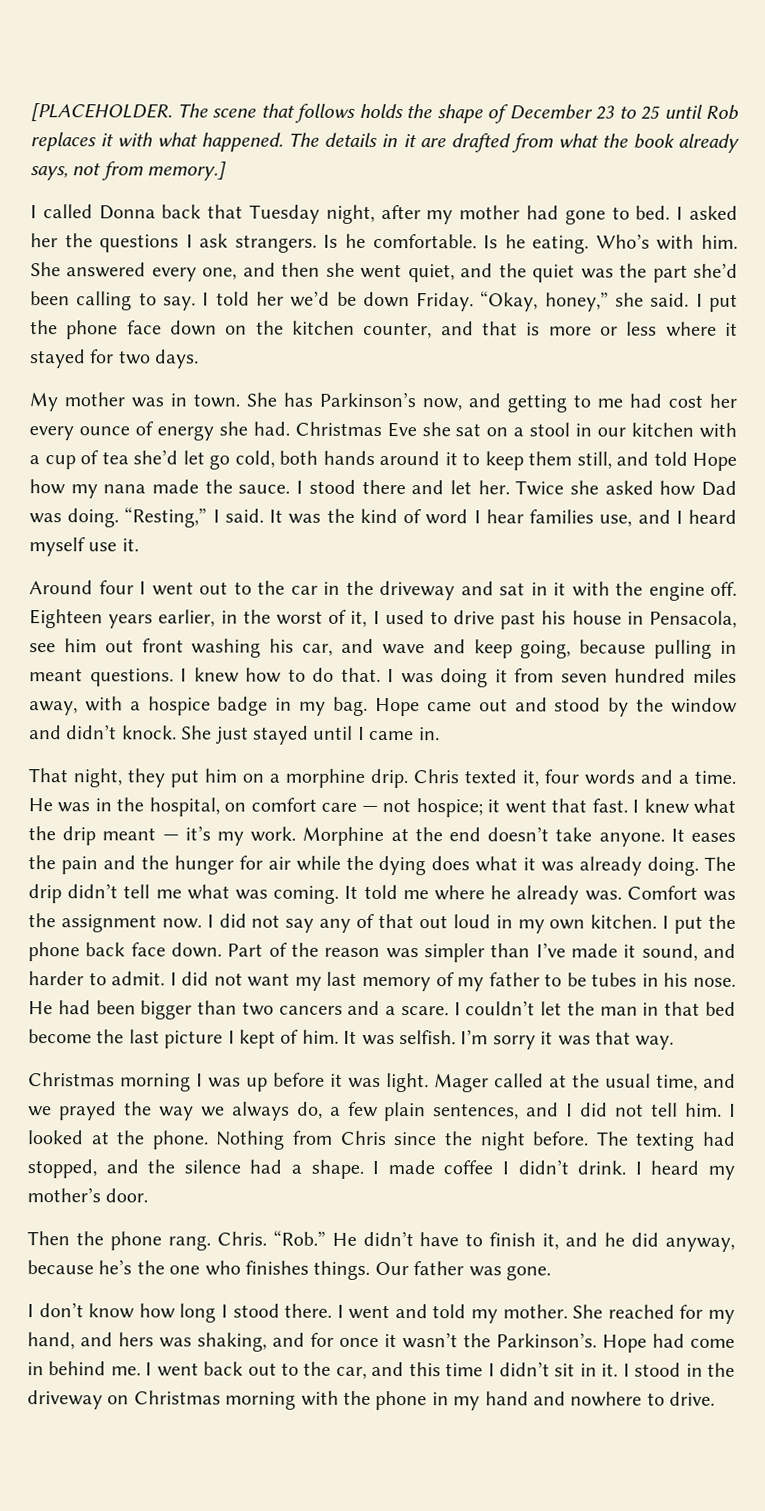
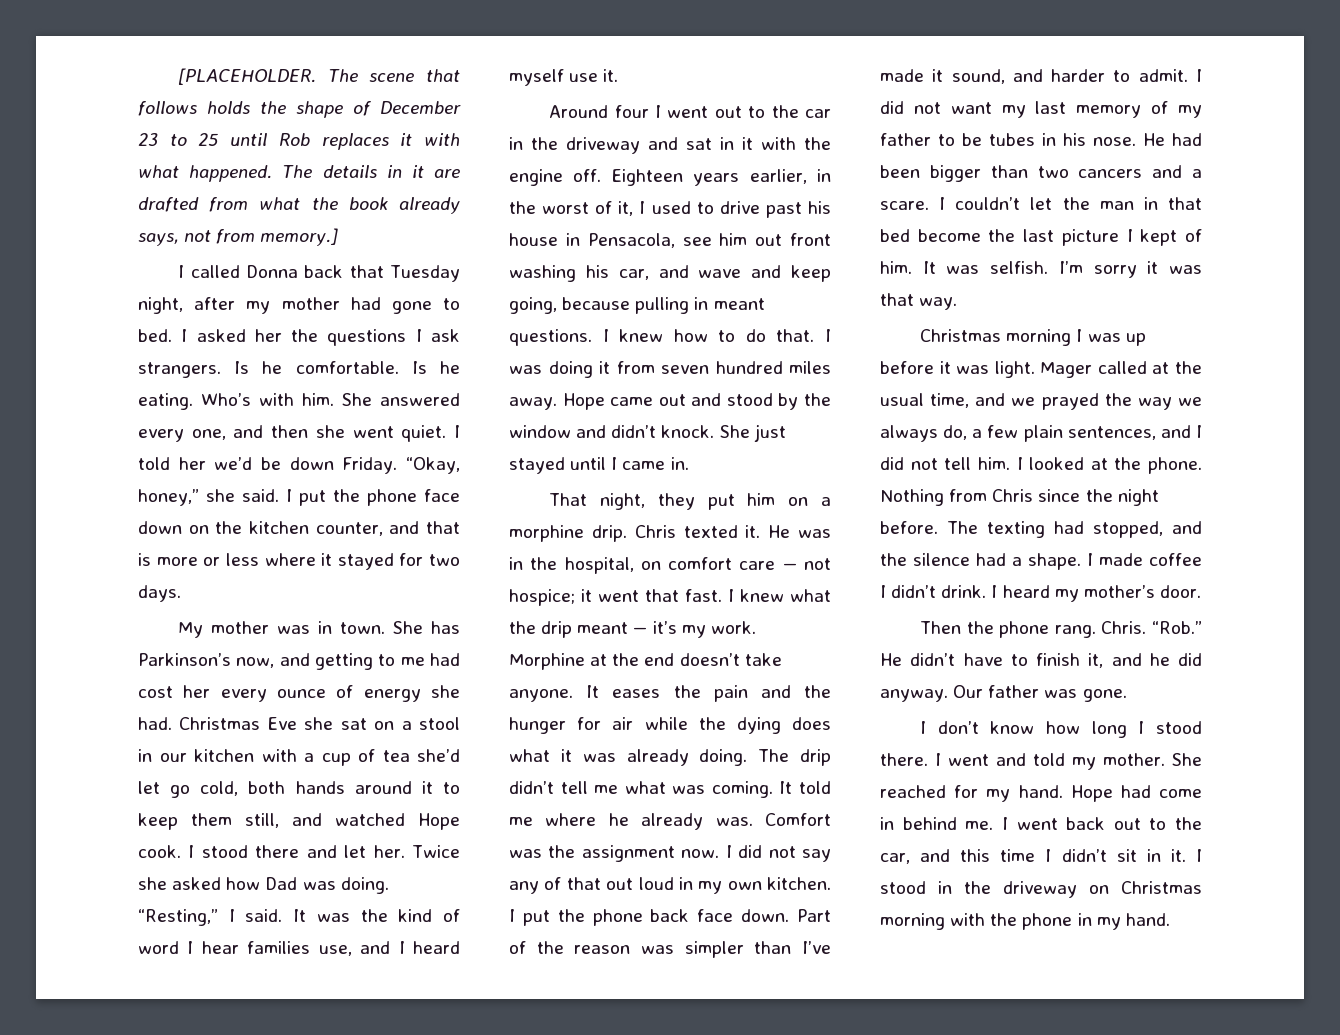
- She answered every one, and then she went quiet, and the quiet was the part she’d been calling to say.
+ She answered every one, and then she went quiet.
- Christmas Eve she sat on a stool in our kitchen with a cup of tea she’d let go cold, both hands around it to keep them still, and told Hope how my nana made the sauce.
+ Christmas Eve she sat on a stool in our kitchen with a cup of tea she’d let go cold, both hands around it to keep them still, and watched Hope cook.
- I was doing it from seven hundred miles away, with a hospice badge in my bag.
+ I was doing it from seven hundred miles away.
- Chris texted it, four words and a time.
+ Chris texted it.
- “Rob.” He didn’t have to finish it, and he did anyway, because he’s the one who finishes things.
+ “Rob.” He didn’t have to finish it, and he did anyway.
- She reached for my hand, and hers was shaking, and for once it wasn’t the Parkinson’s.
+ She reached for my hand.
- I stood in the driveway on Christmas morning with the phone in my hand and nowhere to drive.
+ I stood in the driveway on Christmas morning with the phone in my hand.

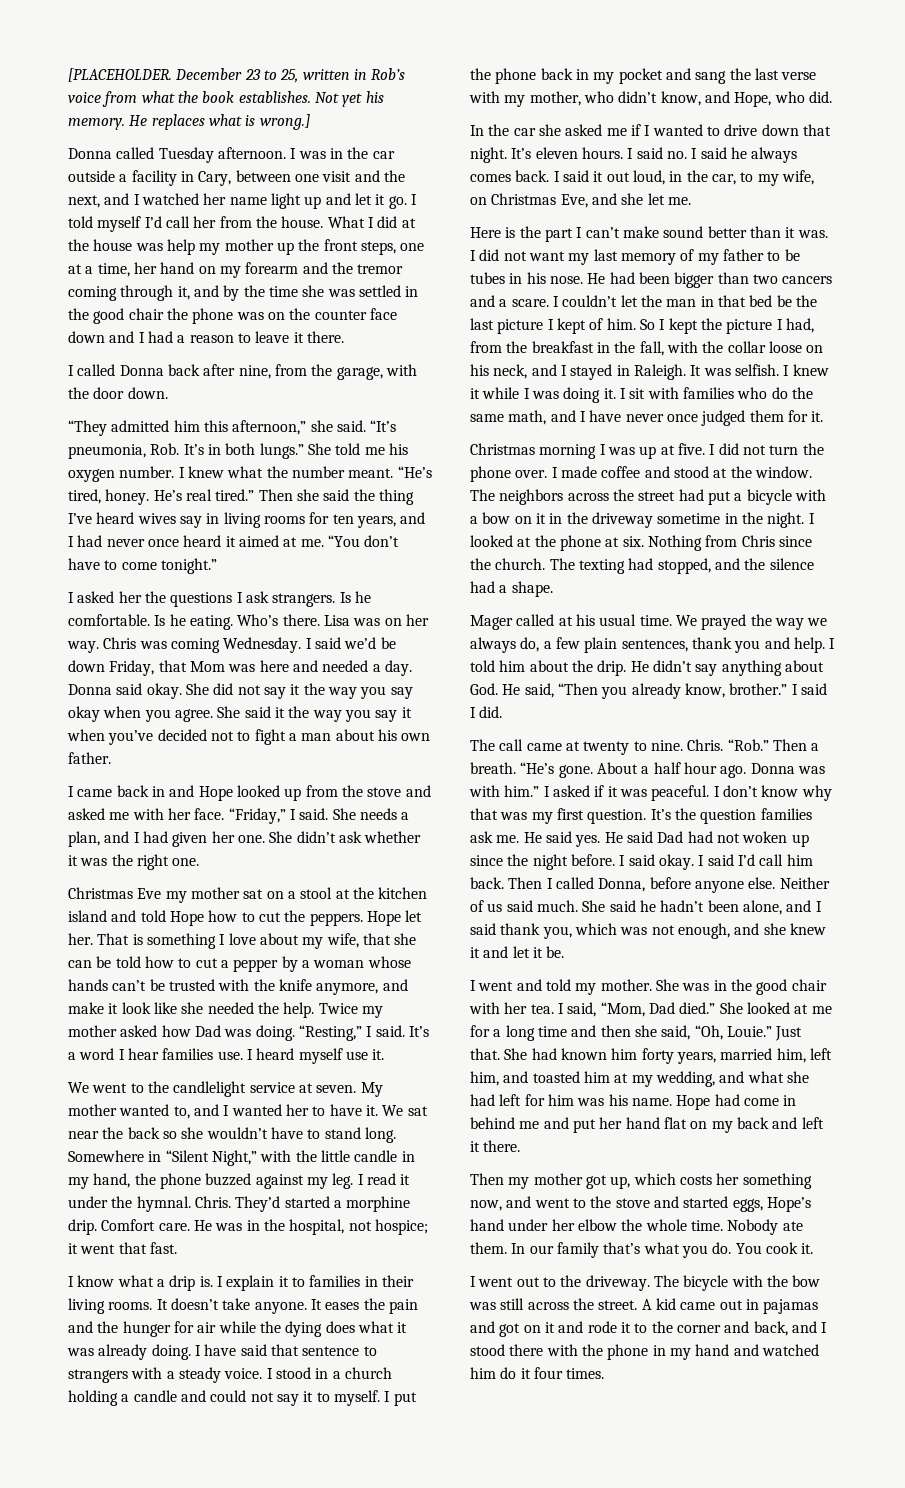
- The scene that follows holds the shape of December 23 to 25 until Rob replaces it with what happened. The details in it are drafted from what the book already says, not from memory.]
- I called Donna back that Tuesday night, after my mother had gone to bed. I asked her the questions I ask strangers.
+ December 23 to 25, written in Rob’s voice from what the book establishes. Not yet his memory. He replaces what is wrong.]
+ Donna called Tuesday afternoon. I was in the car outside a facility in Cary, between one visit and the next, and I watched her name light up and let it go. I told myself I’d call her from the house. What I did at the house was help my mother up the front steps, one at a time, her hand on my forearm and the tremor coming through it, and by the time she was settled in the good chair the phone was on the counter face down and I had a reason to leave it there.
+ I called Donna back after nine, from the garage, with the door down.
+ “They admitted him this afternoon,” she said. “It’s pneumonia, Rob. It’s in both lungs.” She told me his oxygen number. I knew what the number meant. “He’s tired, honey. He’s real tired.” Then she said the thing I’ve heard wives say in living rooms for ten years, and I had never once heard it aimed at me. “You don’t have to come tonight.”
+ I asked her the questions I ask strangers.
- Who’s with him. She answered every one, and then she went quiet. I told her we’d be down Friday. “Okay, honey,” she said. I put the phone face down on the kitchen counter, and that is more or less where it stayed for two days.
- My mother was in town. She has Parkinson’s now, and getting to me had cost her every ounce of energy she had. Christmas Eve she sat on a stool in our kitchen with a cup of tea she’d let go cold, both hands around it to keep them still, and watched Hope cook. I stood there and let her. Twice she asked how Dad was doing.
+ Who’s there. Lisa was on her way. Chris was coming Wednesday. I said we’d be down Friday, that Mom was here and needed a day. Donna said okay. She did not say it the way you say okay when you agree. She said it the way you say it when you’ve decided not to fight a man about his own father.
+ I came back in and Hope looked up from the stove and asked me with her face. “Friday,” I said. She needs a plan, and I had given her one. She didn’t ask whether it was the right one.
+ Christmas Eve my mother sat on a stool at the kitchen island and told Hope how to cut the peppers. Hope let her. That is something I love about my wife, that she can be told how to cut a pepper by a woman whose hands can’t be trusted with the knife anymore, and make it look like she needed the help. Twice my mother asked how Dad was doing.
- It was the kind of word I hear families use, and I heard myself use it.
+ It’s a word I hear families use. I heard myself use it.
- Around four I went out to the car in the driveway and sat in it with the engine off. Eighteen years earlier, in the worst of it, I used to drive past his house in Pensacola, see him out front washing his car, and wave and keep going, because pulling in meant questions. I knew how to do that. I was doing it from seven hundred miles away. Hope came out and stood by the window and didn’t knock. She just stayed until I came in.
- That night, they put him on a morphine drip. Chris texted it.
+ We went to the candlelight service at seven. My mother wanted to, and I wanted her to have it. We sat near the back so she wouldn’t have to stand long. Somewhere in “Silent Night,” with the little candle in my hand, the phone buzzed against my leg. I read it under the hymnal. Chris. They’d started a morphine drip. Comfort care.
- He was in the hospital, on comfort care — not hospice; it went that fast. I knew what the drip meant — it’s my work. Morphine at the end doesn’t take anyone.
+ He was in the hospital, not hospice; it went that fast.
+ I know what a drip is. I explain it to families in their living rooms. It doesn’t take anyone.
- The drip didn’t tell me what was coming. It told me where he already was. Comfort was the assignment now. I did not say any of that out loud in my own kitchen.
+ I have said that sentence to strangers with a steady voice. I stood in a church holding a candle and could not say it to myself.
- I put the phone back face down. Part of the reason was simpler than I’ve made it sound, and harder to admit.
+ I put the phone back in my pocket and sang the last verse with my mother, who didn’t know, and Hope, who did.
+ In the car she asked me if I wanted to drive down that night. It’s eleven hours. I said no. I said he always comes back. I said it out loud, in the car, to my wife, on Christmas Eve, and she let me.
+ Here is the part I can’t make sound better than it was.
- I couldn’t let the man in that bed become the last picture I kept of him.
+ I couldn’t let the man in that bed be the last picture I kept of him.
- It was selfish. I’m sorry it was that way.
+ So I kept the picture I had, from the breakfast in the fall, with the collar loose on his neck, and I stayed in Raleigh. It was selfish. I knew it while I was doing it. I sit with families who do the same math, and I have never once judged them for it.
- Christmas morning I was up before it was light. Mager called at the usual time, and we prayed the way we always do, a few plain sentences, and I did not tell him. I looked at the phone. Nothing from Chris since the night before. The texting had stopped, and the silence had a shape. I made coffee I didn’t drink. I heard my mother’s door.
- Then the phone rang. Chris. “Rob.” He didn’t have to finish it, and he did anyway. Our father was gone.
- I don’t know how long I stood there. I went and told my mother.
+ Christmas morning I was up at five. I did not turn the phone over. I made coffee and stood at the window. The neighbors across the street had put a bicycle with a bow on it in the driveway sometime in the night. I looked at the phone at six. Nothing from Chris since the church. The texting had stopped, and the silence had a shape.
+ Mager called at his usual time. We prayed the way we always do, a few plain sentences, thank you and help. I told him about the drip. He didn’t say anything about God. He said, “Then you already know, brother.” I said I did.
+ The call came at twenty to nine. Chris. “Rob.” Then a breath. “He’s gone. About a half hour ago. Donna was with him.” I asked if it was peaceful. I don’t know why that was my first question. It’s the question families ask me. He said yes. He said Dad had not woken up since the night before. I said okay. I said I’d call him back. Then I called Donna, before anyone else. Neither of us said much. She said he hadn’t been alone, and I said thank you, which was not enough, and she knew it and let it be.
+ I went and told my mother.
- She reached for my hand.
+ She was in the good chair with her tea. I said, “Mom, Dad died.” She looked at me for a long time and then she said, “Oh, Louie.” Just that. She had known him forty years, married him, left him, and toasted him at my wedding, and what she had left for him was his name.
- Hope had come in behind me. I went back out to the car, and this time I didn’t sit in it. I stood in the driveway on Christmas morning with the phone in my hand.
+ Hope had come in behind me and put her hand flat on my back and left it there.
+ Then my mother got up, which costs her something now, and went to the stove and started eggs, Hope’s hand under her elbow the whole time. Nobody ate them. In our family that’s what you do. You cook it.
+ I went out to the driveway. The bicycle with the bow was still across the street. A kid came out in pajamas and got on it and rode it to the corner and back, and I stood there with the phone in my hand and watched him do it four times.

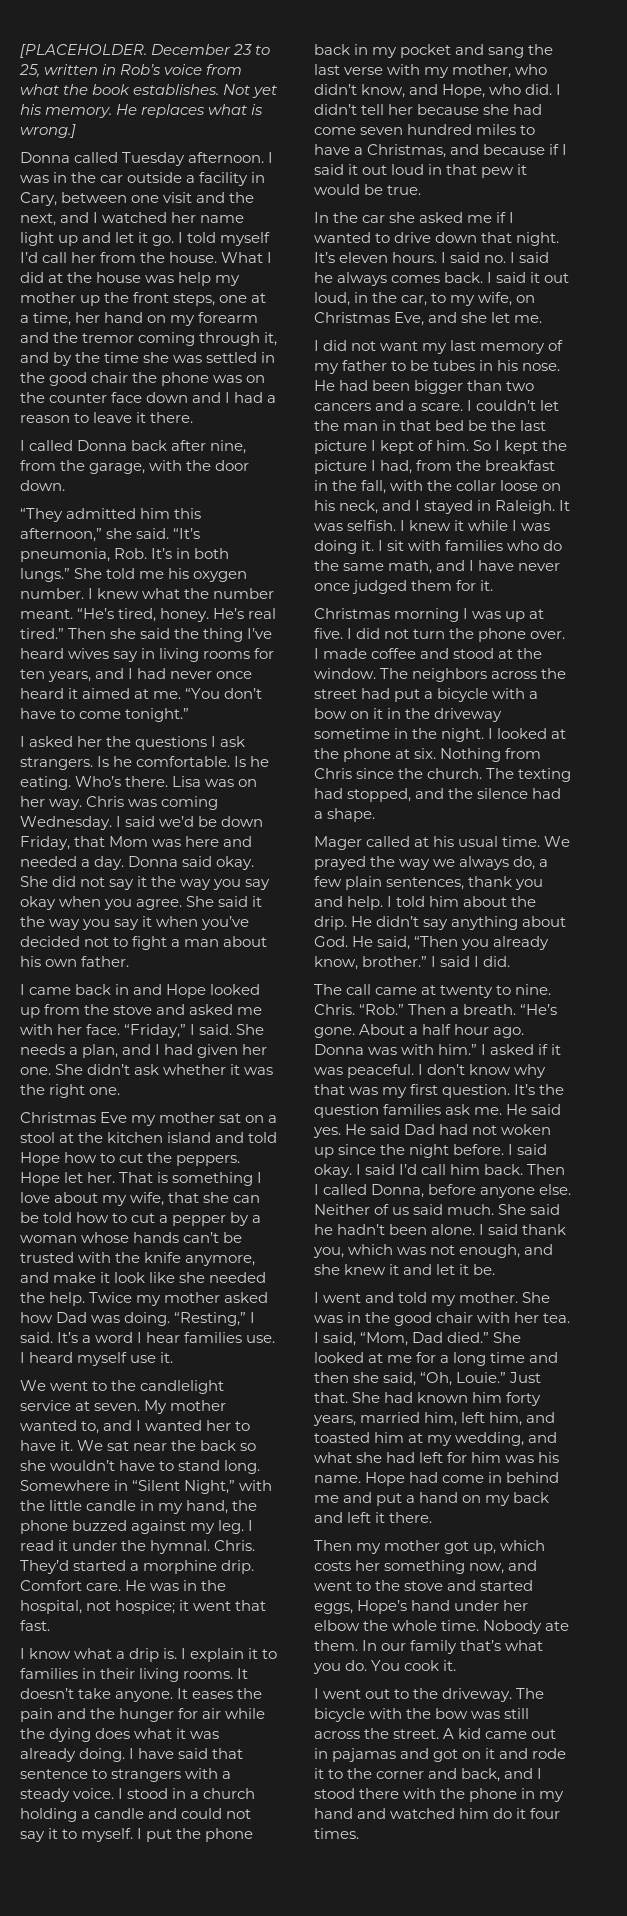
+ I didn’t tell her because she had come seven hundred miles to have a Christmas, and because if I said it out loud in that pew it would be true.
- Here is the part I can’t make sound better than it was.
- She said he hadn’t been alone, and I said thank you, which was not enough, and she knew it and let it be.
+ She said he hadn’t been alone. I said thank you, which was not enough, and she knew it and let it be.
- Hope had come in behind me and put her hand flat on my back and left it there.
+ Hope had come in behind me and put a hand on my back and left it there.

